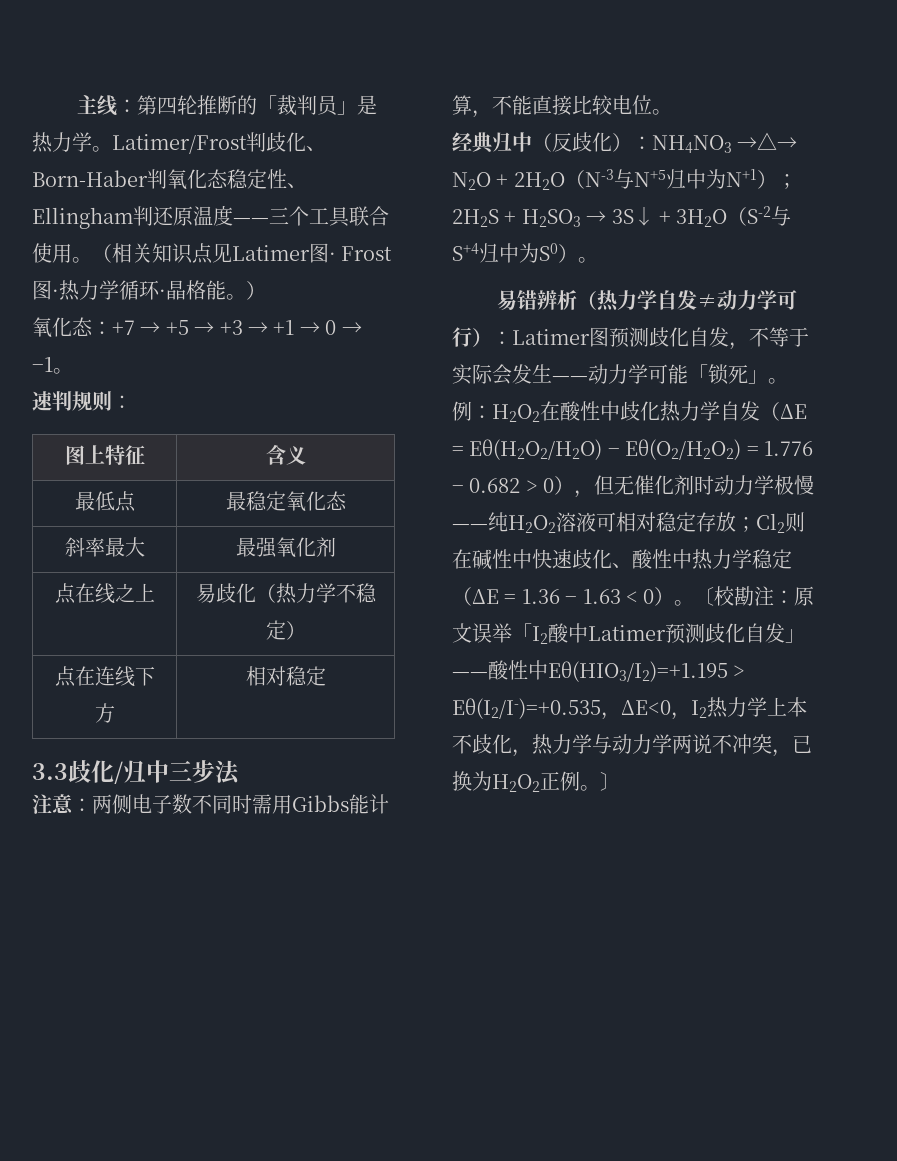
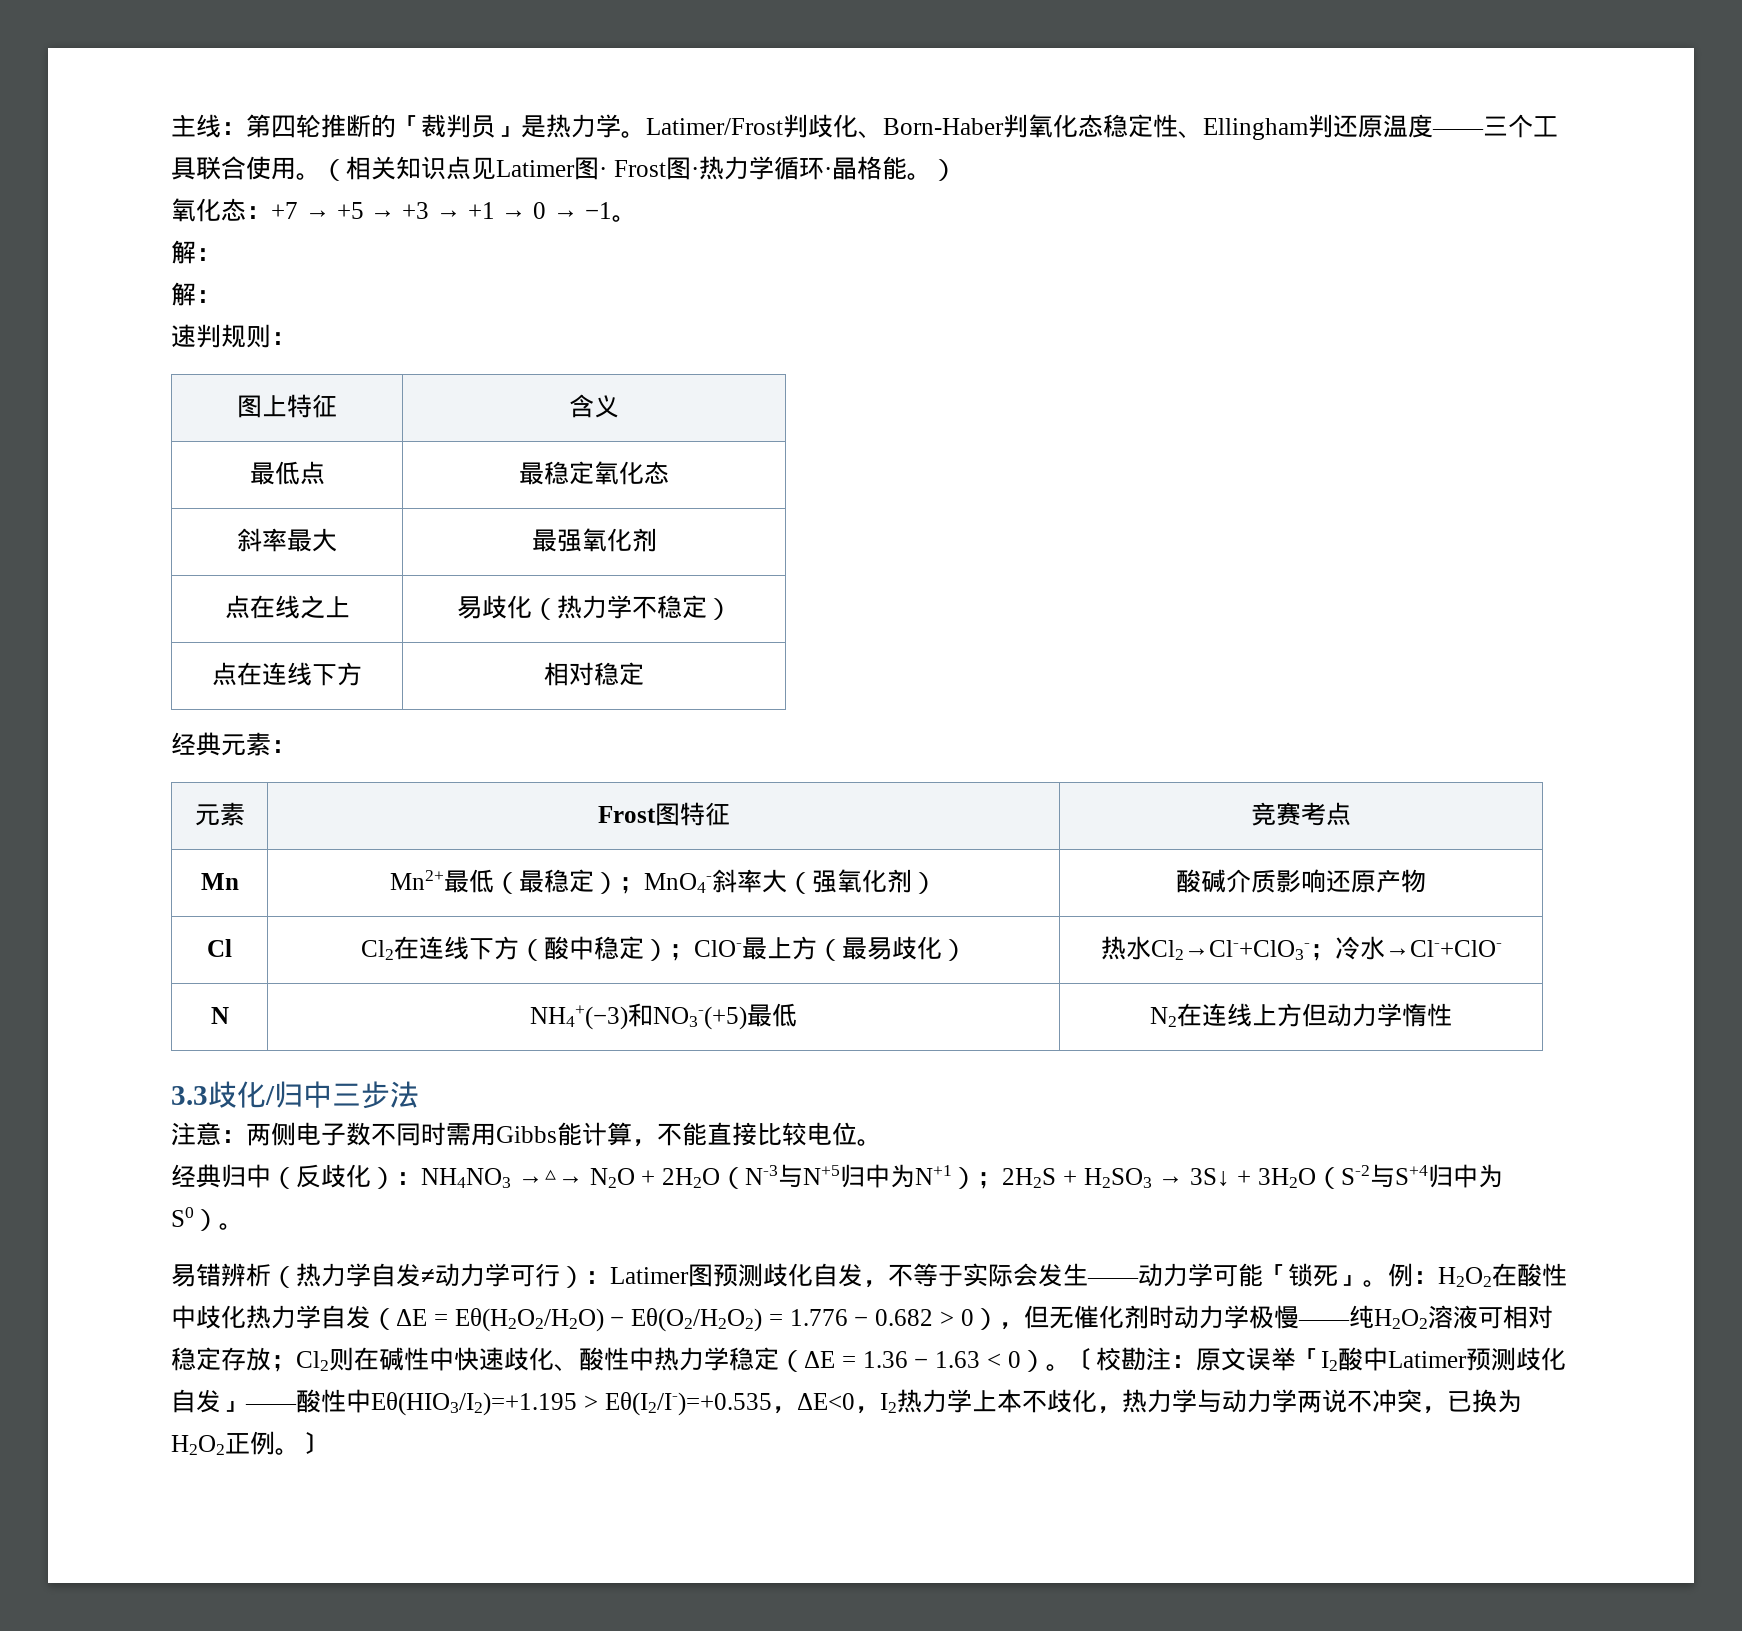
  氧化态：+7 → +5 → +3 → +1 → 0 → −1。
+ 解：
+ 解：
+ 经典元素：
+ 元素 | Frost图特征 | 竞赛考点
+ Mn | Mn2+最低（最稳定）；MnO4-斜率大（强氧化剂） | 酸碱介质影响还原产物
+ Cl | Cl2在连线下方（酸中稳定）；ClO-最上方（最易歧化） | 热水Cl2→Cl-+ClO3-；冷水→Cl-+ClO-
+ N | NH4+(−3)和NO3-(+5)最低 | N2在连线上方但动力学惰性

